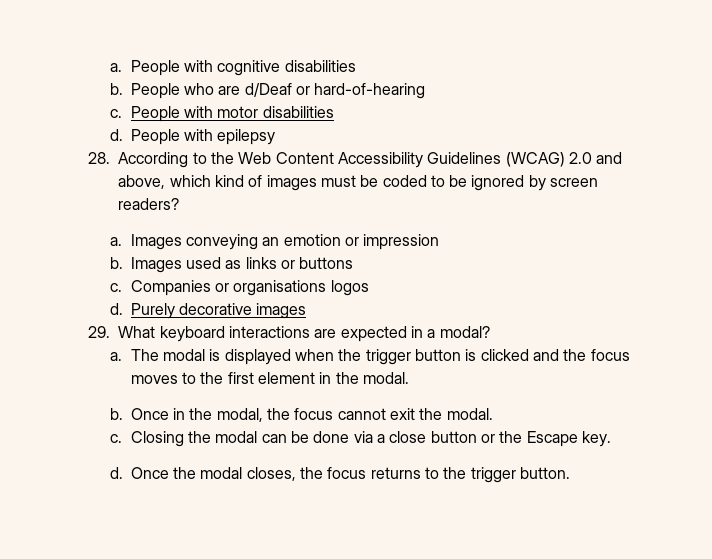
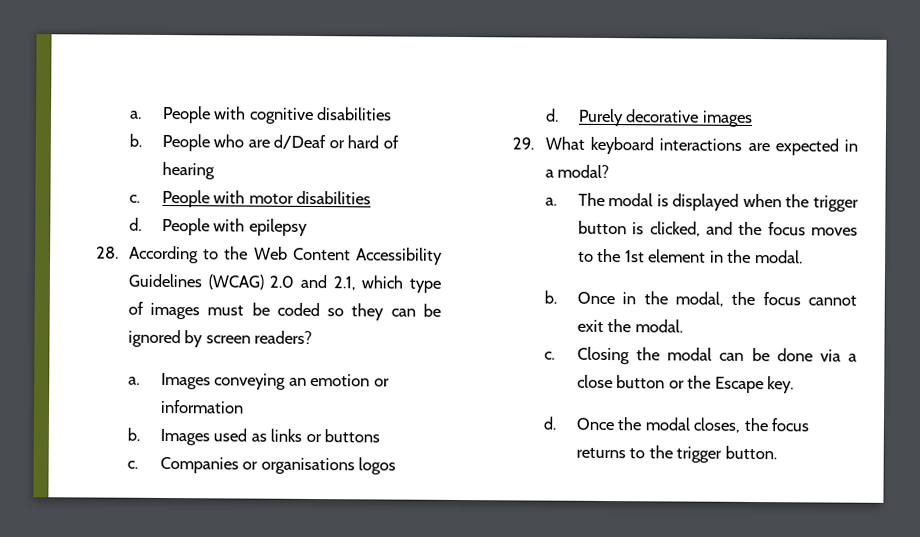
- People who are d/Deaf or hard-of-hearing
+ People who are d/Deaf or hard of hearing
- 28. According to the Web Content Accessibility Guidelines (WCAG) 2.0 and above, which kind of images must be coded to be ignored by screen readers?
+ 28. According to the Web Content Accessibility Guidelines (WCAG) 2.0 and 2.1, which type of images must be coded so they can be ignored by screen readers?
- Images conveying an emotion or impression
+ Images conveying an emotion or information
- The modal is displayed when the trigger button is clicked and the focus moves to the first element in the modal.
+ The modal is displayed when the trigger button is clicked, and the focus moves to the 1st element in the modal.

